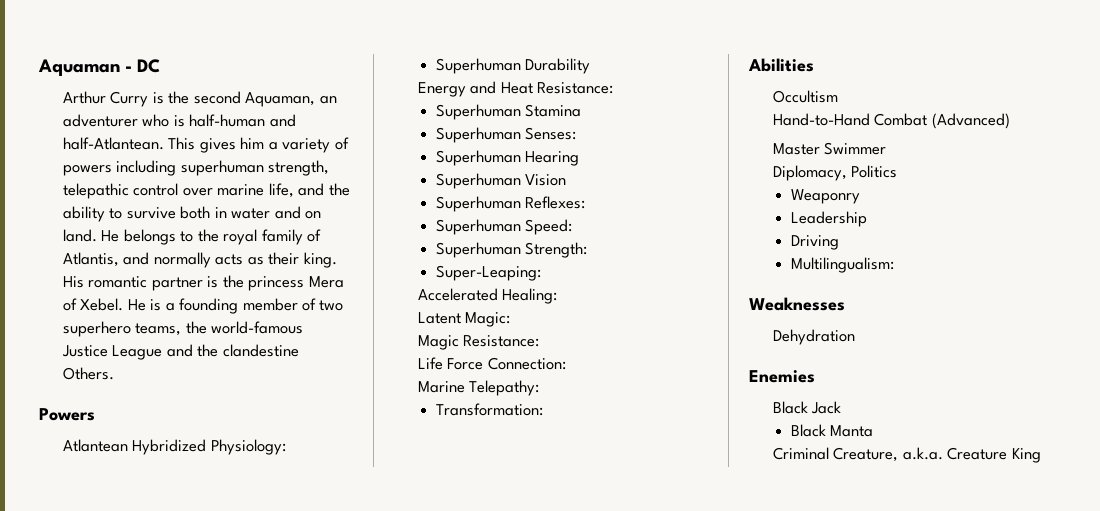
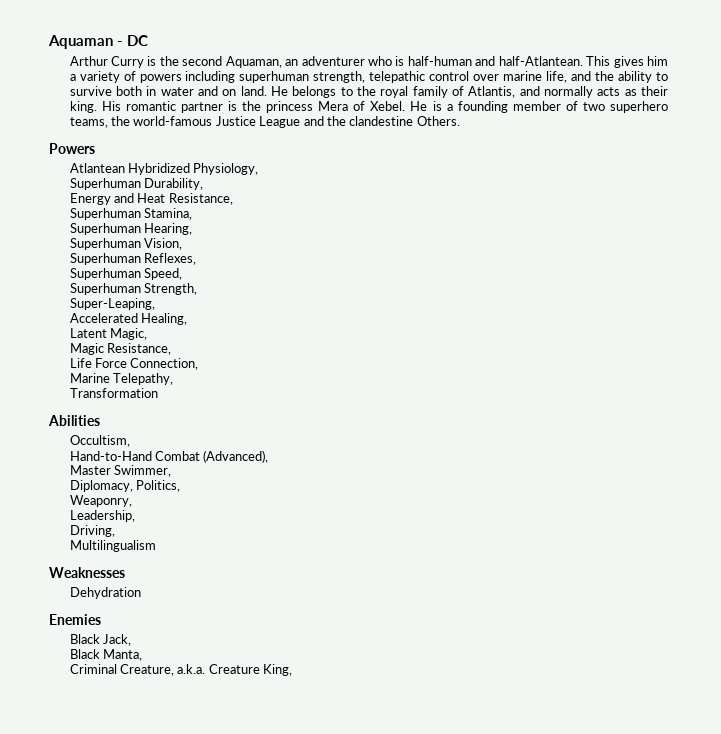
- Atlantean Hybridized Physiology:
- Superhuman Durability
+ Atlantean Hybridized Physiology,
+ Superhuman Durability,
- Energy and Heat Resistance:
- Superhuman Stamina
- Superhuman Senses:
- Superhuman Hearing
- Superhuman Vision
- Superhuman Reflexes:
- Superhuman Speed:
- Superhuman Strength:
- Super-Leaping:
+ Energy and Heat Resistance,
+ Superhuman Stamina,
+ Superhuman Hearing,
+ Superhuman Vision,
+ Superhuman Reflexes,
+ Superhuman Speed,
+ Superhuman Strength,
+ Super-Leaping,
- Accelerated Healing:
+ Accelerated Healing,
- Latent Magic:
+ Latent Magic,
- Magic Resistance:
+ Magic Resistance,
- Life Force Connection:
+ Life Force Connection,
- Marine Telepathy:
- Transformation:
+ Marine Telepathy,
+ Transformation
- Occultism
+ Occultism,
- Hand-to-Hand Combat (Advanced)
+ Hand-to-Hand Combat (Advanced),
- Master Swimmer
+ Master Swimmer,
- Diplomacy, Politics
- Weaponry
- Leadership
- Driving
- Multilingualism:
+ Diplomacy, Politics,
+ Weaponry,
+ Leadership,
+ Driving,
+ Multilingualism
- Black Jack
- Black Manta
+ Black Jack,
+ Black Manta,
- Criminal Creature, a.k.a. Creature King
+ Criminal Creature, a.k.a. Creature King,

